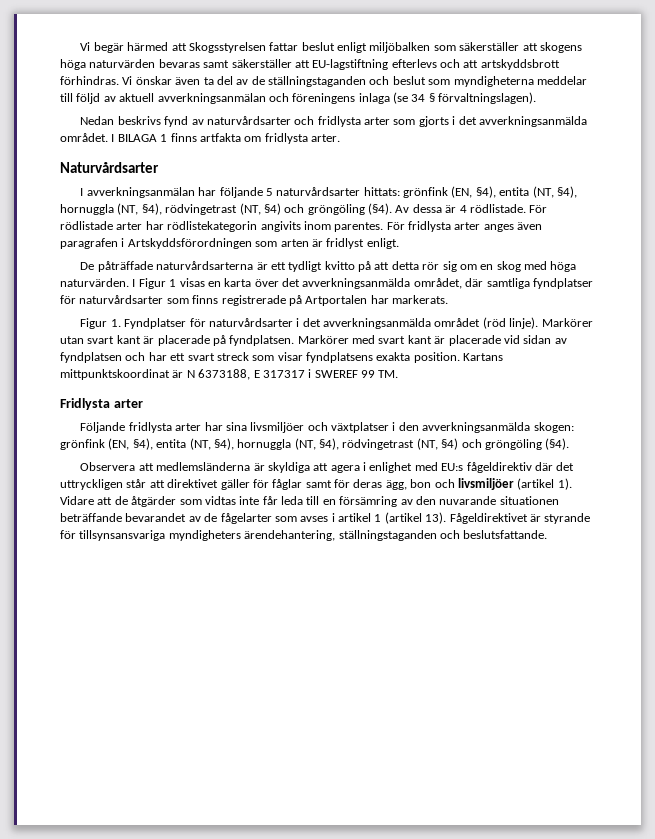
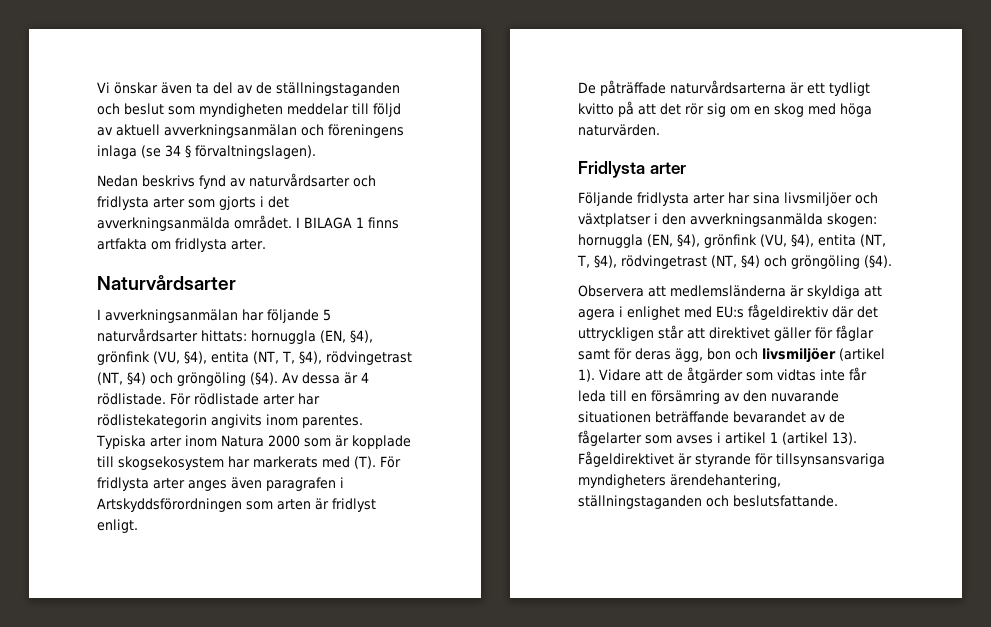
- Vi begär härmed att Skogsstyrelsen fattar beslut enligt miljöbalken som säkerställer att skogens höga naturvärden bevaras samt säkerställer att EU-lagstiftning efterlevs och att artskyddsbrott förhindras. Vi önskar även ta del av de ställningstaganden och beslut som myndigheterna meddelar till följd av aktuell avverkningsanmälan och föreningens inlaga (se 34 § förvaltningslagen).
+ Vi önskar även ta del av de ställningstaganden och beslut som myndigheten meddelar till följd av aktuell avverkningsanmälan och föreningens inlaga (se 34 § förvaltningslagen).
- I avverkningsanmälan har följande 5 naturvårdsarter hittats: grönfink (EN, §4), entita (NT, §4), hornuggla (NT, §4), rödvingetrast (NT, §4) och gröngöling (§4).
+ I avverkningsanmälan har följande 5 naturvårdsarter hittats: hornuggla (EN, §4), grönfink (VU, §4), entita (NT, T, §4), rödvingetrast (NT, §4) och gröngöling (§4).
- För fridlysta arter anges även paragrafen i Artskyddsförordningen som arten är fridlyst enligt.
+ Typiska arter inom Natura 2000 som är kopplade till skogsekosystem har markerats med (T). För fridlysta arter anges även paragrafen i Artskyddsförordningen som arten är fridlyst enligt.
- De påträffade naturvårdsarterna är ett tydligt kvitto på att detta rör sig om en skog med höga naturvärden. I Figur 1 visas en karta över det avverkningsanmälda området, där samtliga fyndplatser för naturvårdsarter som finns registrerade på Artportalen har markerats.
- Figur 1. Fyndplatser för naturvårdsarter i det avverkningsanmälda området (röd linje). Markörer utan svart kant är placerade på fyndplatsen. Markörer med svart kant är placerade vid sidan av fyndplatsen och har ett svart streck som visar fyndplatsens exakta position. Kartans mittpunktskoordinat är N 6373188, E 317317 i SWEREF 99 TM.
+ De påträffade naturvårdsarterna är ett tydligt kvitto på att det rör sig om en skog med höga naturvärden.
- Följande fridlysta arter har sina livsmiljöer och växtplatser i den avverkningsanmälda skogen: grönfink (EN, §4), entita (NT, §4), hornuggla (NT, §4), rödvingetrast (NT, §4) och gröngöling (§4).
+ Följande fridlysta arter har sina livsmiljöer och växtplatser i den avverkningsanmälda skogen: hornuggla (EN, §4), grönfink (VU, §4), entita (NT, T, §4), rödvingetrast (NT, §4) och gröngöling (§4).

